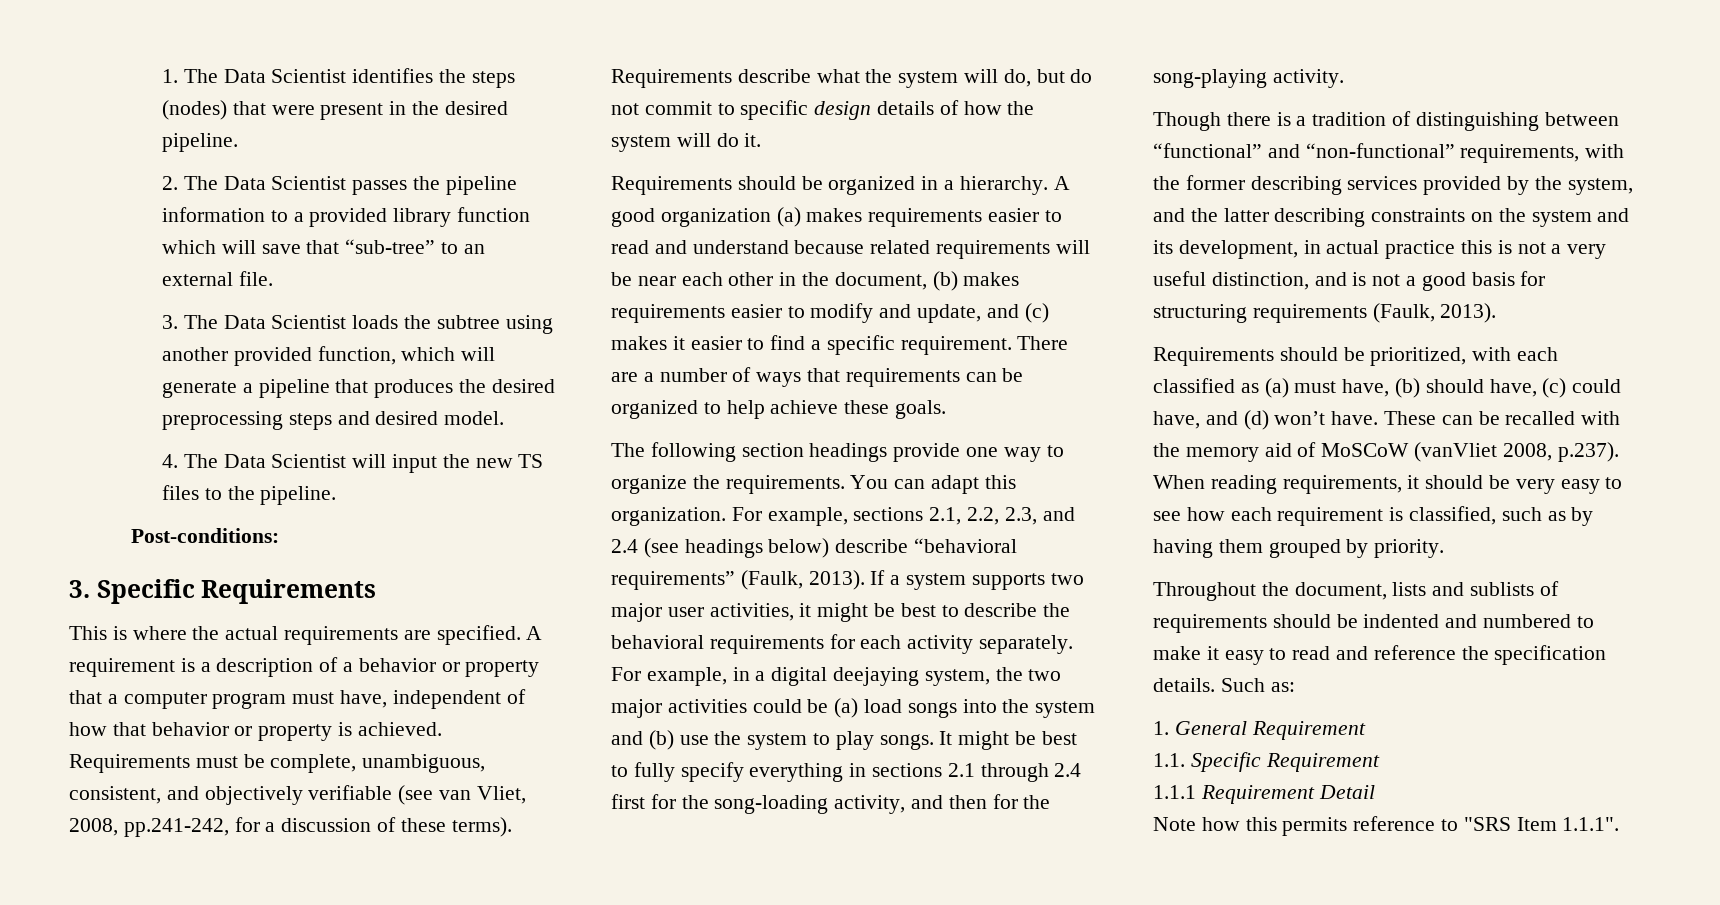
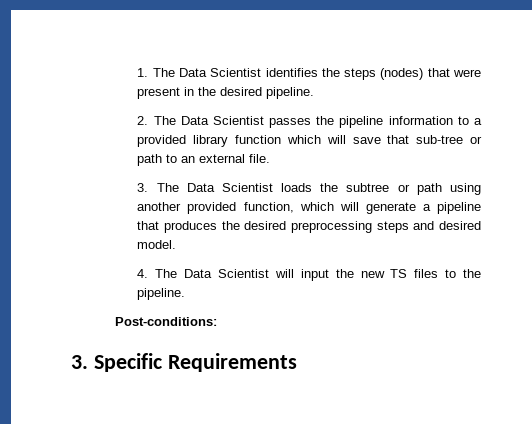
- 2. The Data Scientist passes the pipeline information to a provided library function which will save that “sub-tree” to an external file.
+ 2. The Data Scientist passes the pipeline information to a provided library function which will save that sub-tree or path to an external file.
- 3. The Data Scientist loads the subtree using another provided function, which will generate a pipeline that produces the desired preprocessing steps and desired model.
+ 3. The Data Scientist loads the subtree or path using another provided function, which will generate a pipeline that produces the desired preprocessing steps and desired model.
- This is where the actual requirements are specified. A requirement is a description of a behavior or property that a computer program must have, independent of how that behavior or property is achieved. Requirements must be complete, unambiguous, consistent, and objectively verifiable (see van Vliet, 2008, pp.241-242, for a discussion of these terms). Requirements describe what the system will do, but do not commit to specific design details of how the system will do it.
- Requirements should be organized in a hierarchy. A good organization (a) makes requirements easier to read and understand because related requirements will be near each other in the document, (b) makes requirements easier to modify and update, and (c) makes it easier to find a specific requirement. There are a number of ways that requirements can be organized to help achieve these goals.
- The following section headings provide one way to organize the requirements. You can adapt this organization. For example, sections 2.1, 2.2, 2.3, and 2.4 (see headings below) describe “behavioral requirements” (Faulk, 2013). If a system supports two major user activities, it might be best to describe the behavioral requirements for each activity separately. For example, in a digital deejaying system, the two major activities could be (a) load songs into the system and (b) use the system to play songs. It might be best to fully specify everything in sections 2.1 through 2.4 first for the song-loading activity, and then for the song-playing activity.
- Though there is a tradition of distinguishing between “functional” and “non-functional” requirements, with the former describing services provided by the system, and the latter describing constraints on the system and its development, in actual practice this is not a very useful distinction, and is not a good basis for structuring requirements (Faulk, 2013).
- Requirements should be prioritized, with each classified as (a) must have, (b) should have, (c) could have, and (d) won’t have. These can be recalled with the memory aid of MoSCoW (vanVliet 2008, p.237). When reading requirements, it should be very easy to see how each requirement is classified, such as by having them grouped by priority.
- Throughout the document, lists and sublists of requirements should be indented and numbered to make it easy to read and reference the specification details. Such as:
- 1. General Requirement
- 1.1. Specific Requirement
- 1.1.1 Requirement Detail
- Note how this permits reference to "SRS Item 1.1.1".

